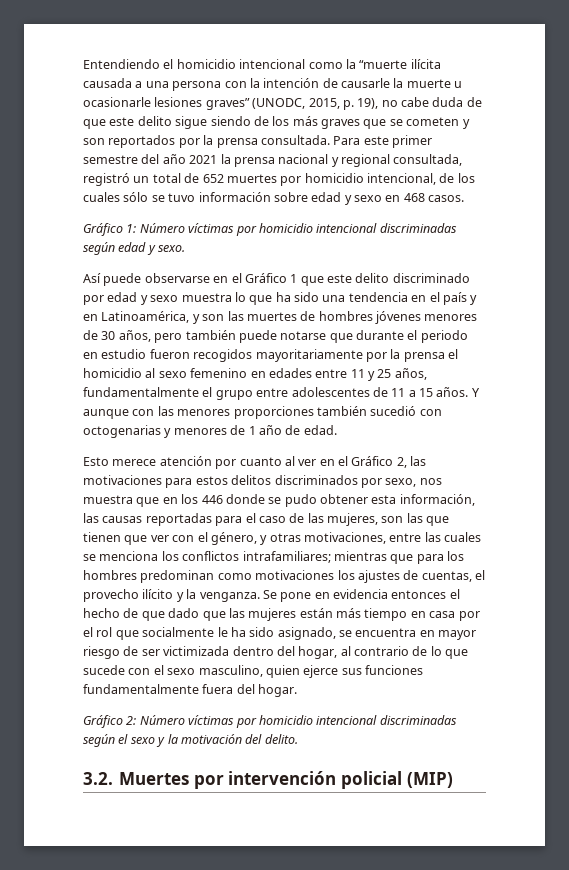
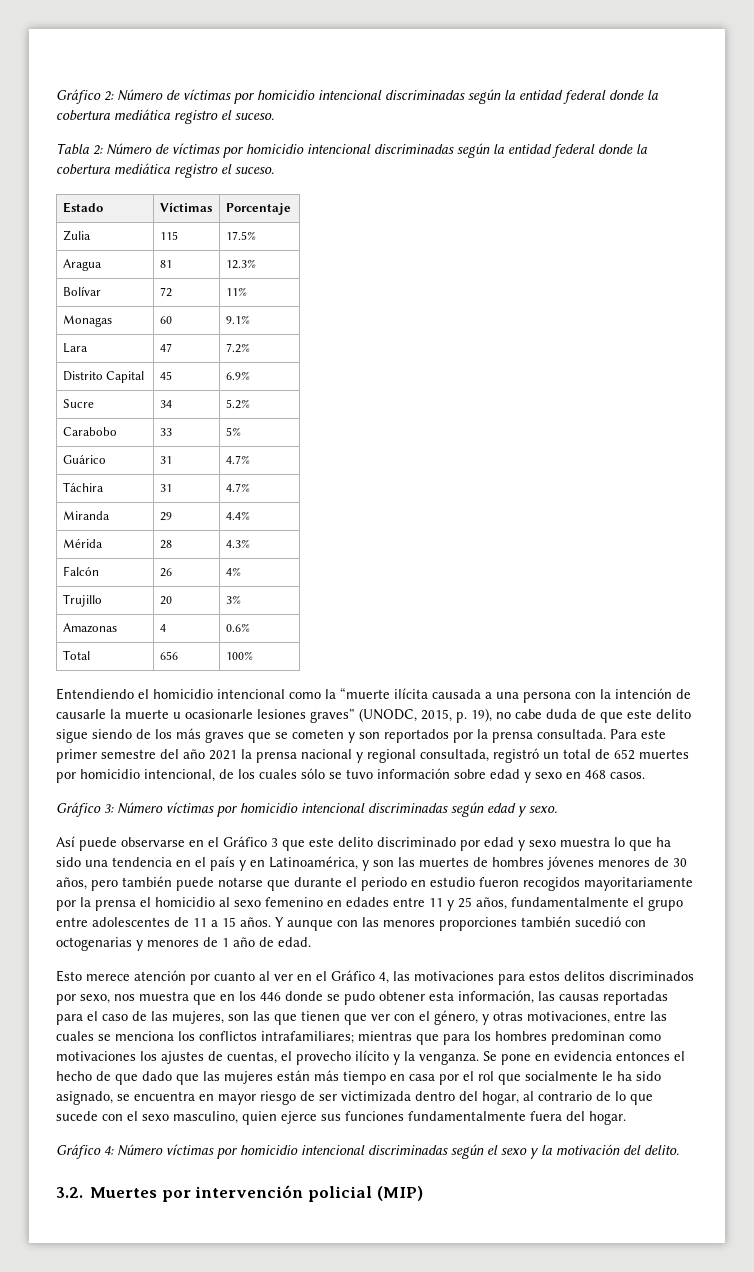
+ Gráfico 2: Número de víctimas por homicidio intencional discriminadas según la entidad federal donde la cobertura mediática registro el suceso.
+ Tabla 2: Número de víctimas por homicidio intencional discriminadas según la entidad federal donde la cobertura mediática registro el suceso.
+ Estado | Víctimas | Porcentaje
+ Zulia | 115 | 17.5%
+ Aragua | 81 | 12.3%
+ Bolívar | 72 | 11%
+ Monagas | 60 | 9.1%
+ Lara | 47 | 7.2%
+ Distrito Capital | 45 | 6.9%
+ Sucre | 34 | 5.2%
+ Carabobo | 33 | 5%
+ Guárico | 31 | 4.7%
+ Táchira | 31 | 4.7%
+ Miranda | 29 | 4.4%
+ Mérida | 28 | 4.3%
+ Falcón | 26 | 4%
+ Trujillo | 20 | 3%
+ Amazonas | 4 | 0.6%
+ Total | 656 | 100%
- Gráfico 1: Número víctimas por homicidio intencional discriminadas según edad y sexo.
+ Gráfico 3: Número víctimas por homicidio intencional discriminadas según edad y sexo.
- Así puede observarse en el Gráfico 1 que este delito discriminado por edad y sexo muestra lo que ha sido una tendencia en el país y en Latinoamérica, y son las muertes de hombres jóvenes menores de 30 años, pero también puede notarse que durante el periodo en estudio fueron recogidos mayoritariamente por la prensa el homicidio al sexo femenino en edades entre 11 y 25 años, fundamentalmente el grupo entre adolescentes de 11 a 15 años.
+ Así puede observarse en el Gráfico 3 que este delito discriminado por edad y sexo muestra lo que ha sido una tendencia en el país y en Latinoamérica, y son las muertes de hombres jóvenes menores de 30 años, pero también puede notarse que durante el periodo en estudio fueron recogidos mayoritariamente por la prensa el homicidio al sexo femenino en edades entre 11 y 25 años, fundamentalmente el grupo entre adolescentes de 11 a 15 años.
- Esto merece atención por cuanto al ver en el Gráfico 2, las motivaciones para estos delitos discriminados por sexo, nos muestra que en los 446 donde se pudo obtener esta información, las causas reportadas para el caso de las mujeres, son las que tienen que ver con el género, y otras motivaciones, entre las cuales se menciona los conflictos intrafamiliares;
+ Esto merece atención por cuanto al ver en el Gráfico 4, las motivaciones para estos delitos discriminados por sexo, nos muestra que en los 446 donde se pudo obtener esta información, las causas reportadas para el caso de las mujeres, son las que tienen que ver con el género, y otras motivaciones, entre las cuales se menciona los conflictos intrafamiliares;
- Gráfico 2: Número víctimas por homicidio intencional discriminadas según el sexo y la motivación del delito.
+ Gráfico 4: Número víctimas por homicidio intencional discriminadas según el sexo y la motivación del delito.

